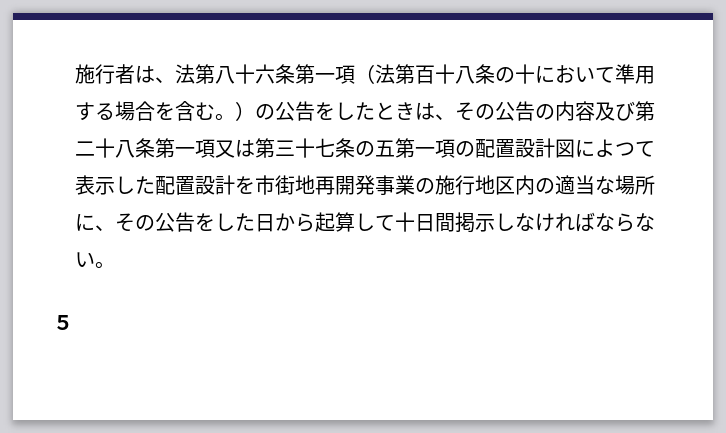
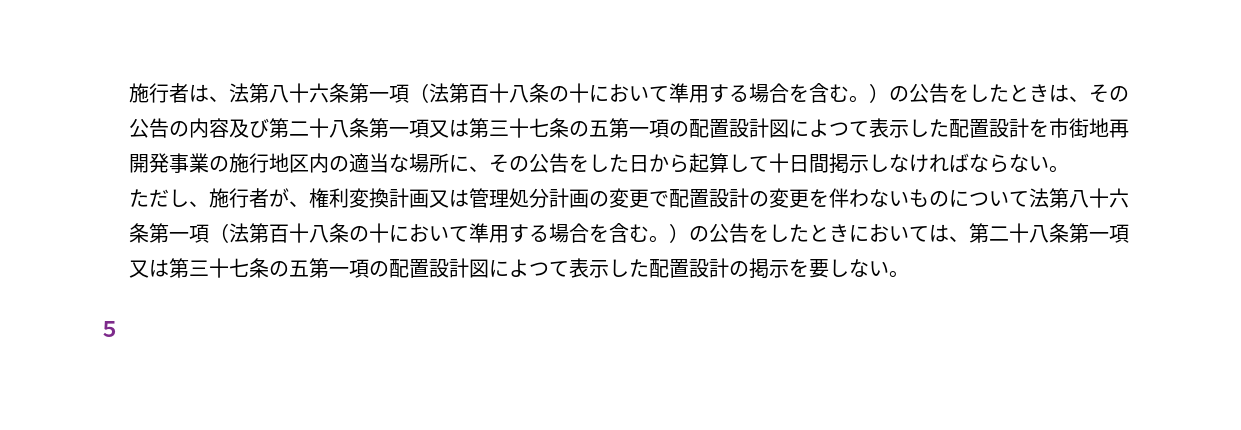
+ ただし、施行者が、権利変換計画又は管理処分計画の変更で配置設計の変更を伴わないものについて法第八十六条第一項（法第百十八条の十において準用する場合を含む。）の公告をしたときにおいては、第二十八条第一項又は第三十七条の五第一項の配置設計図によつて表示した配置設計の掲示を要しない。

